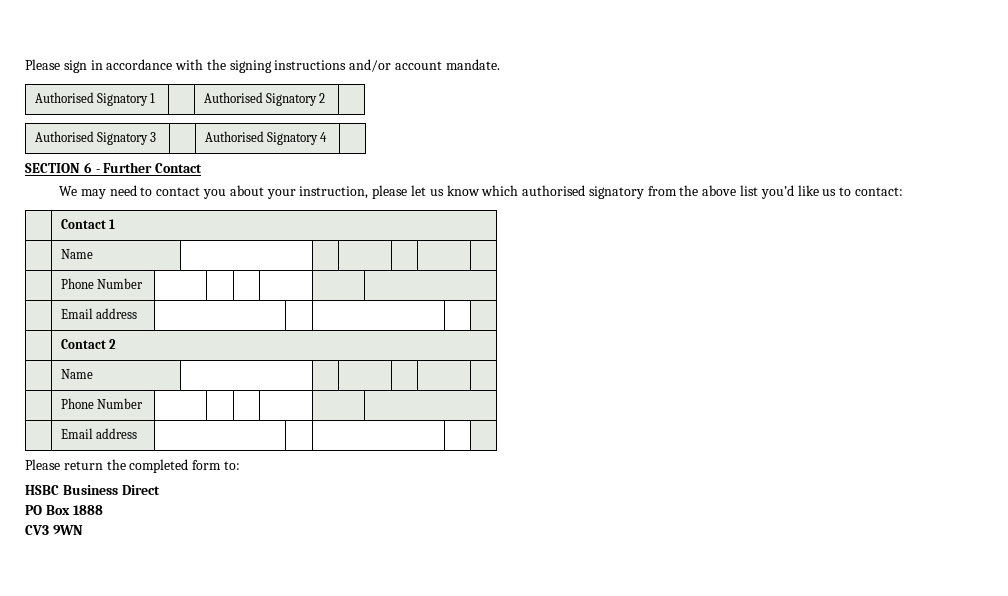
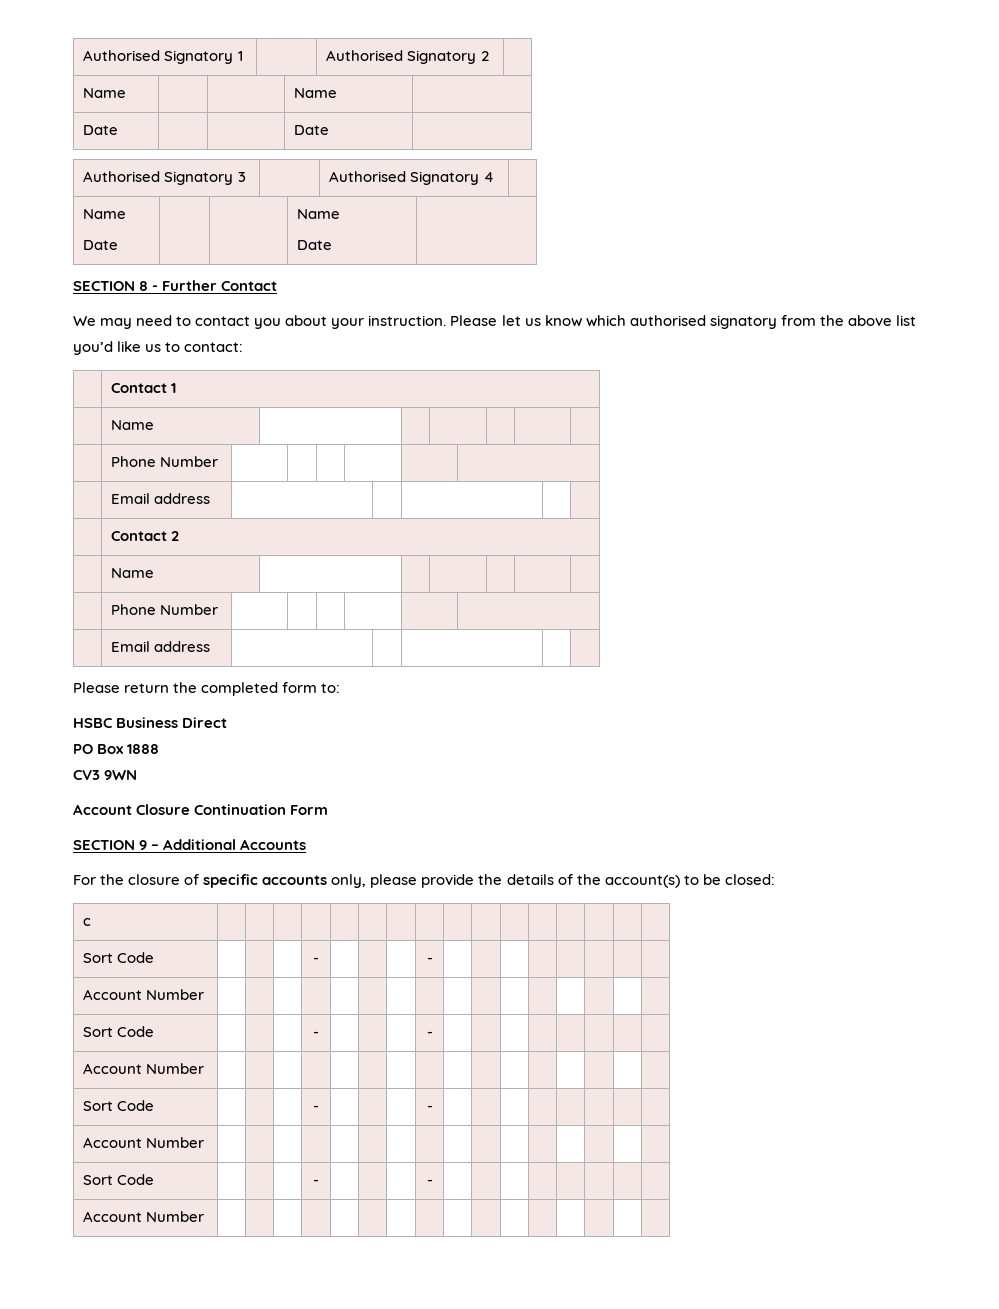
- Please sign in accordance with the signing instructions and/or account mandate.
+ Name | | | Name |
+ Date | | | Date |
  Authorised Signatory 3 | | Authorised Signatory 4 |
- SECTION 6 - Further Contact
+ Name
+ Date | | | Name
+ Date |
+ SECTION 8 - Further Contact
- We may need to contact you about your instruction, please let us know which authorised signatory from the above list you’d like us to contact:
+ We may need to contact you about your instruction. Please let us know which authorised signatory from the above list you’d like us to contact:
+ Account Closure Continuation Form
+ SECTION 9 – Additional Accounts
+ For the closure of specific accounts only, please provide the details of the account(s) to be closed:
+ c | | | | | | | | | | | | | | | |
+ Sort Code | | | | - | | | | - | | | | | | | |
+ Account Number | | | | | | | | | | | | | | | |
+ Sort Code | | | | - | | | | - | | | | | | | |
+ Account Number | | | | | | | | | | | | | | | |
+ Sort Code | | | | - | | | | - | | | | | | | |
+ Account Number | | | | | | | | | | | | | | | |
+ Sort Code | | | | - | | | | - | | | | | | | |
+ Account Number | | | | | | | | | | | | | | | |

